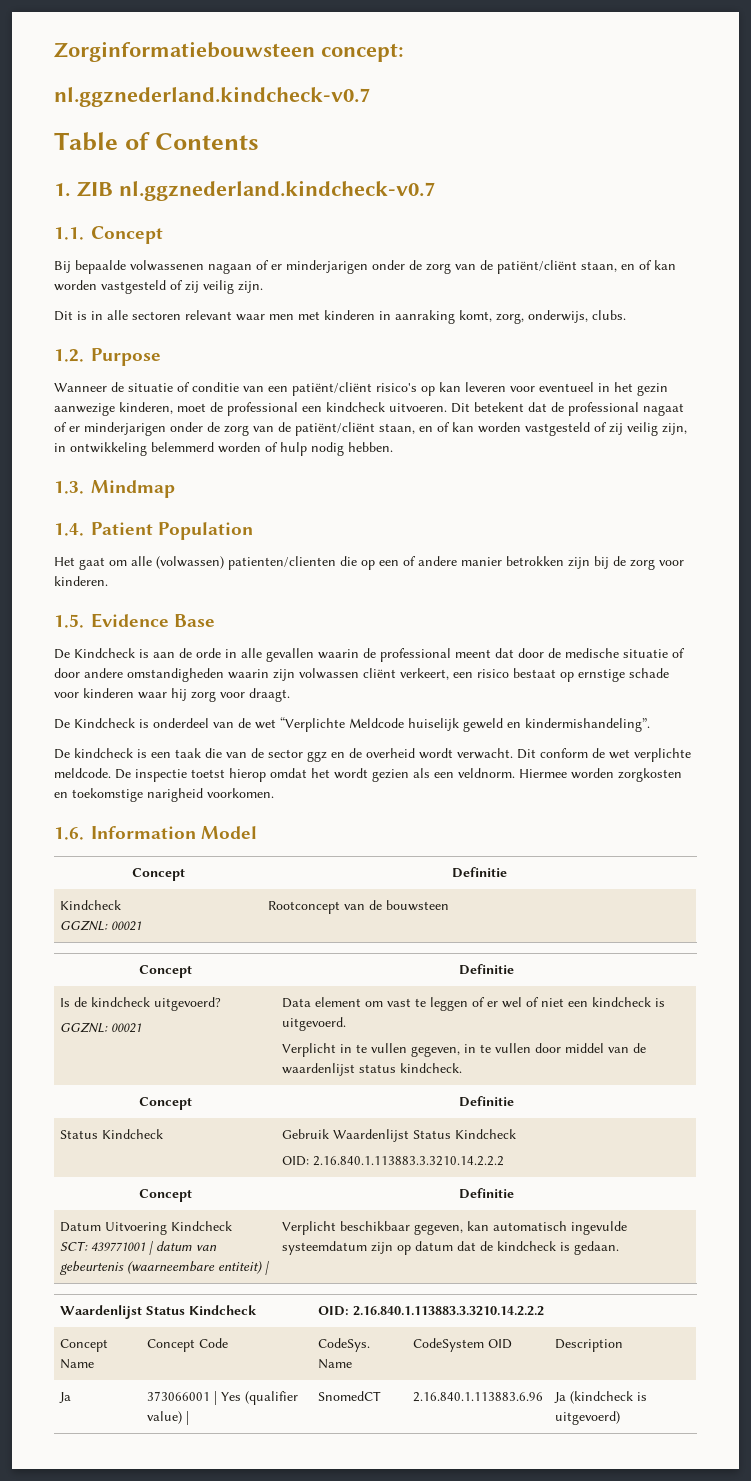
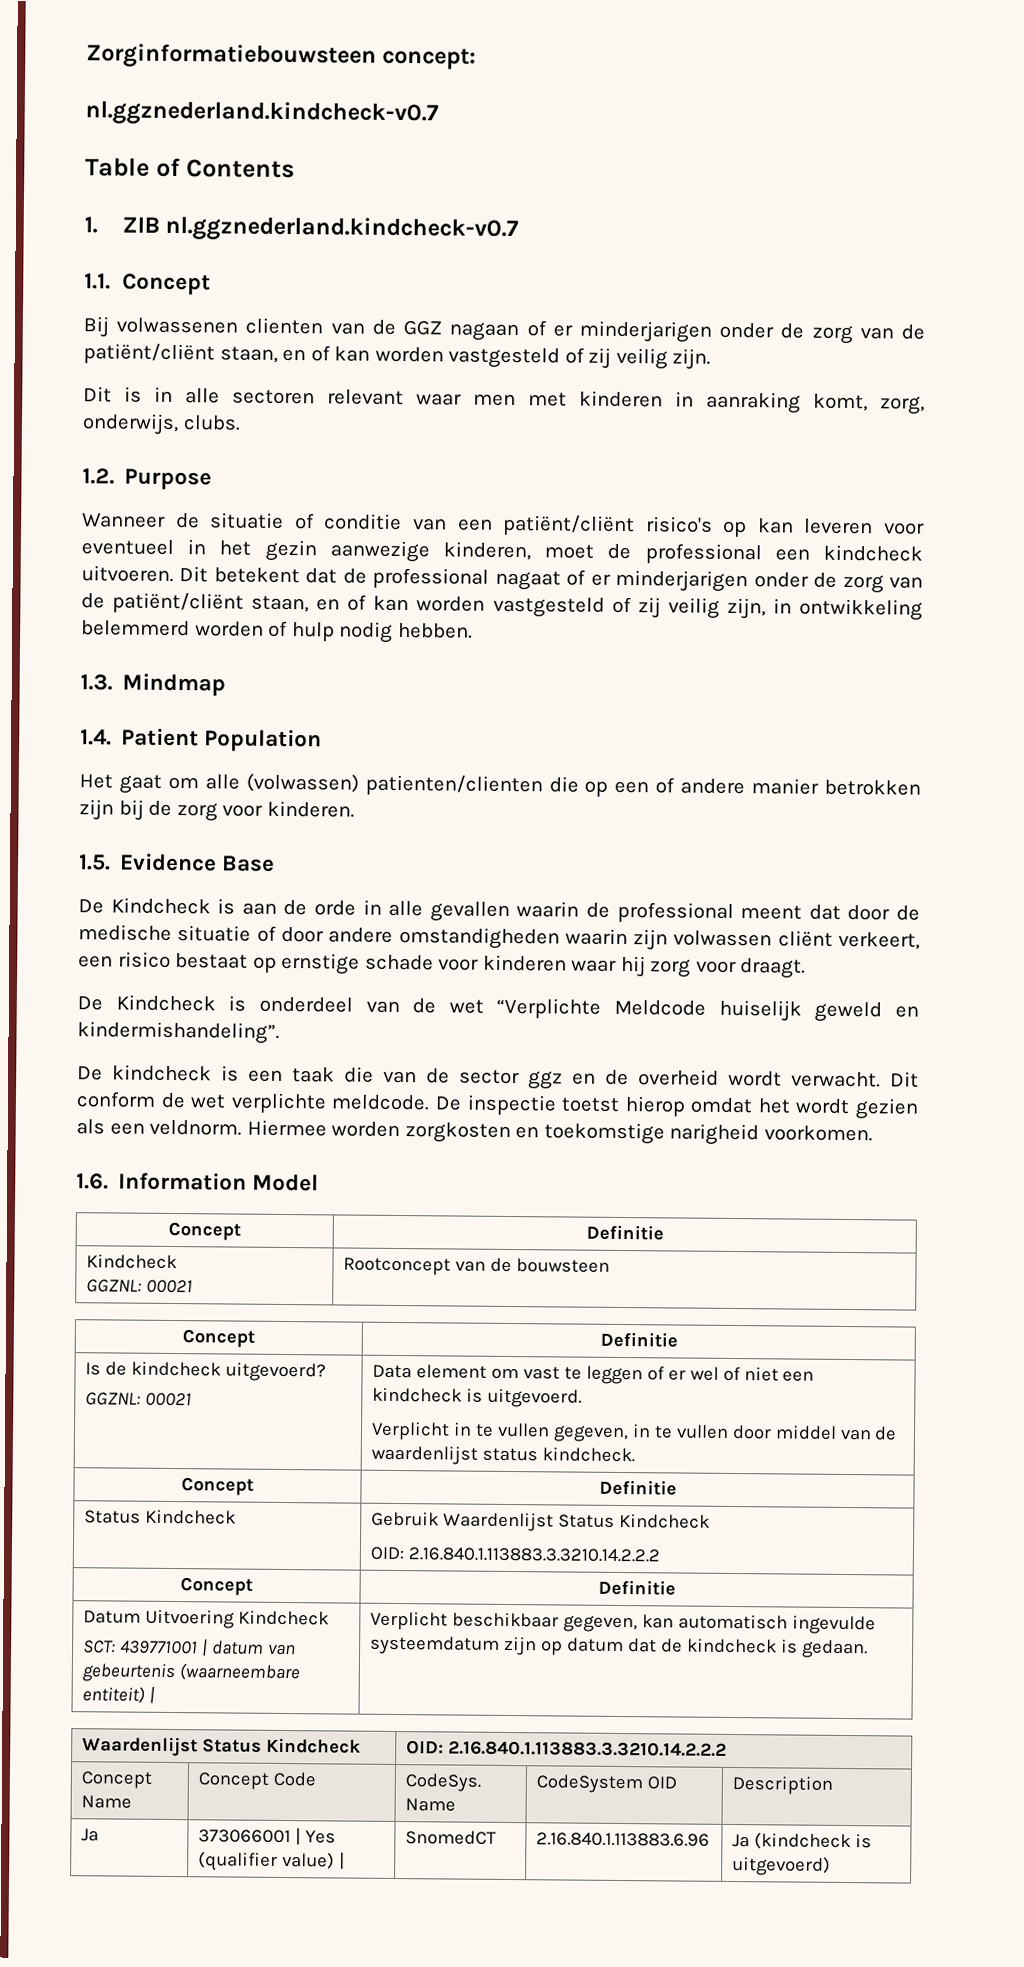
- Bij bepaalde volwassenen nagaan of er minderjarigen onder de zorg van de patiënt/cliënt staan, en of kan worden vastgesteld of zij veilig zijn.
+ Bij volwassenen clienten van de GGZ nagaan of er minderjarigen onder de zorg van de patiënt/cliënt staan, en of kan worden vastgesteld of zij veilig zijn.

